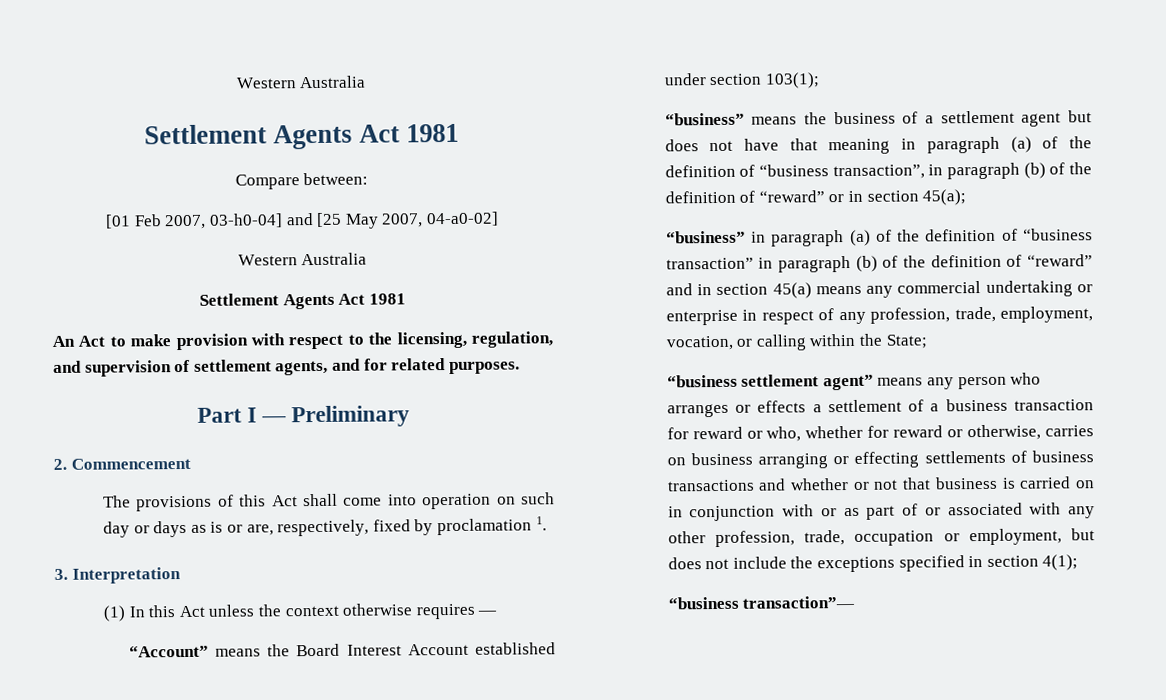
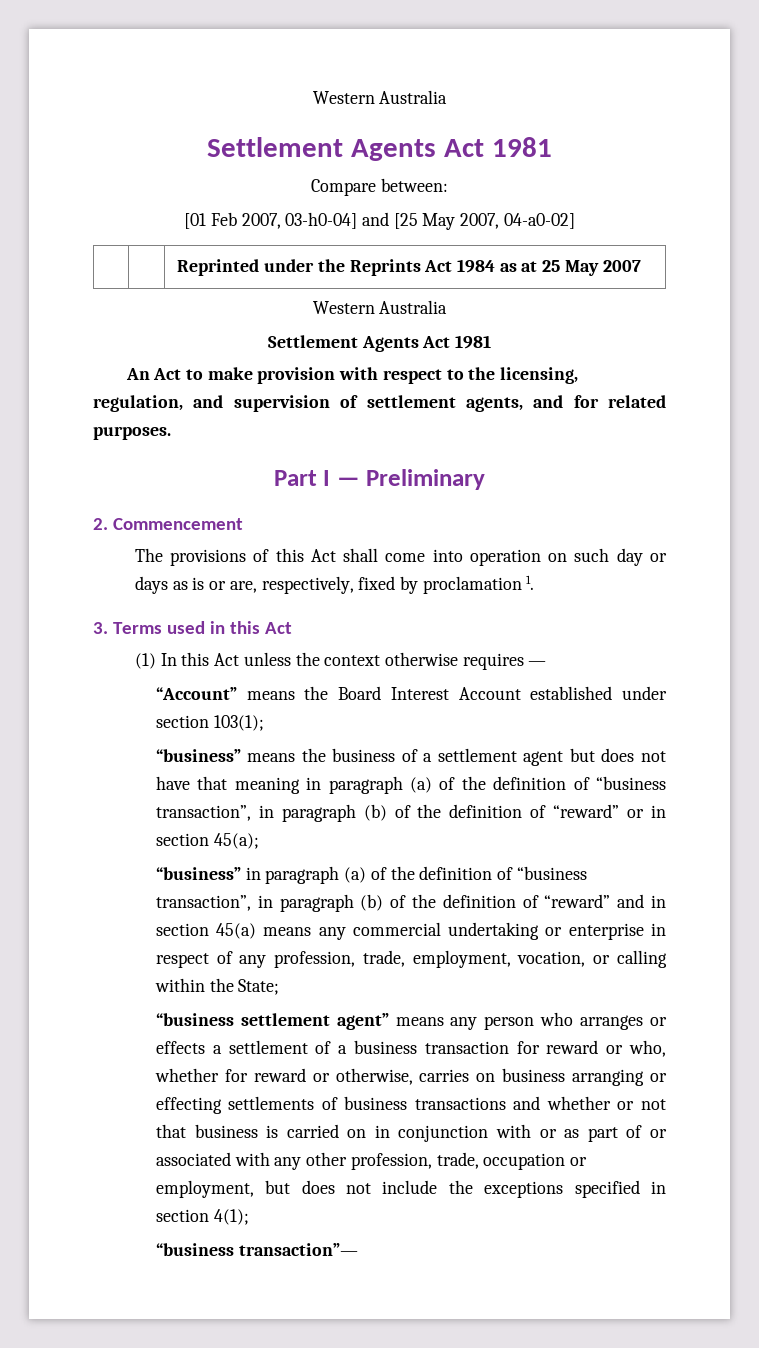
+ | | Reprinted under the Reprints Act 1984 as at 25 May 2007
- 3. Interpretation
+ 3. Terms used in this Act
- “business” in paragraph (a) of the definition of “business transaction” in paragraph (b) of the definition of “reward” and in section 45(a) means any commercial undertaking or enterprise in respect of any profession, trade, employment, vocation, or calling within the State;
+ “business” in paragraph (a) of the definition of “business transaction”, in paragraph (b) of the definition of “reward” and in section 45(a) means any commercial undertaking or enterprise in respect of any profession, trade, employment, vocation, or calling within the State;

